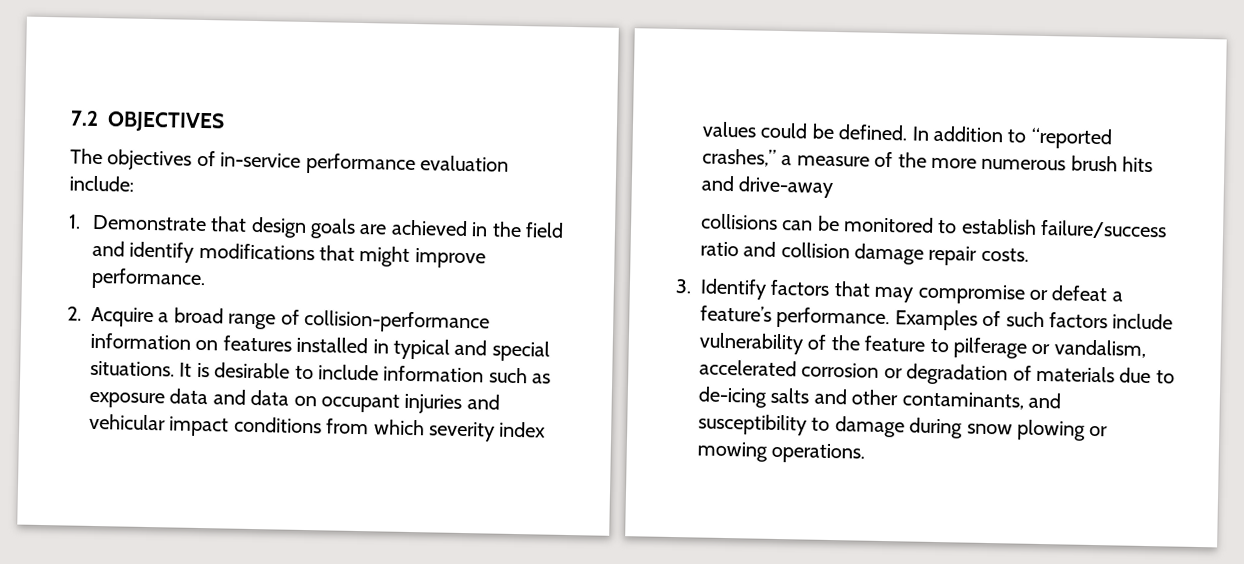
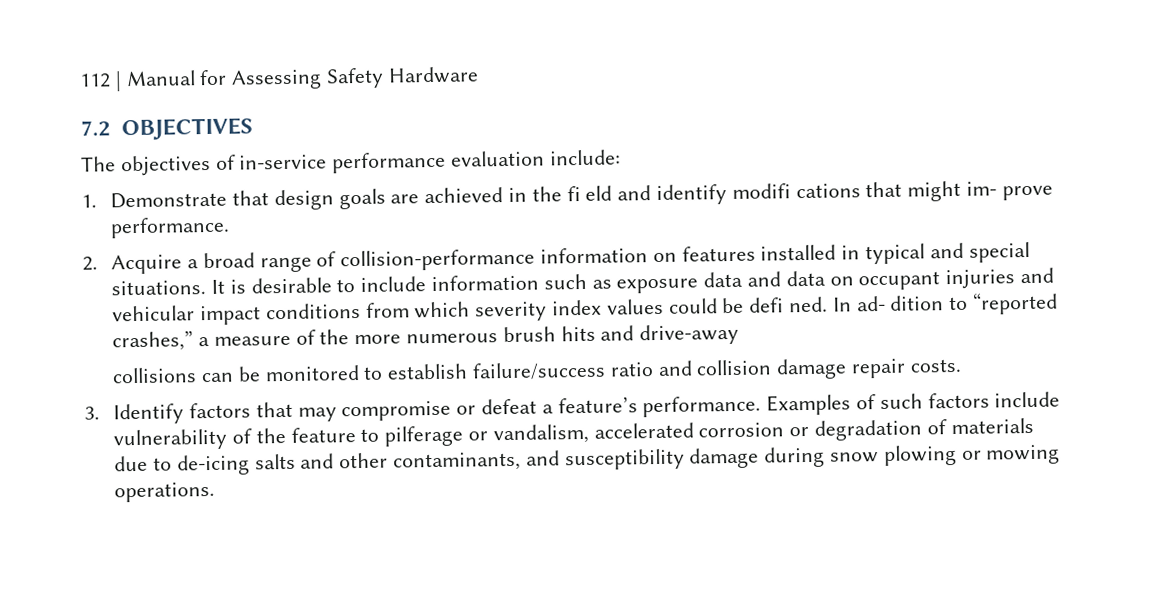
+ 112 | Manual for Assessing Safety Hardware
- 1. Demonstrate that design goals are achieved in the field and identify modifications that might improve performance.
+ 1. Demonstrate that design goals are achieved in the fi eld and identify modifi cations that might im- prove performance.
- It is desirable to include information such as exposure data and data on occupant injuries and vehicular impact conditions from which severity index values could be defined. In addition to “reported crashes,” a measure of the more numerous brush hits and drive-away
+ It is desirable to include information such as exposure data and data on occupant injuries and vehicular impact conditions from which severity index values could be defi ned. In ad- dition to “reported crashes,” a measure of the more numerous brush hits and drive-away
- Examples of such factors include vulnerability of the feature to pilferage or vandalism, accelerated corrosion or degradation of materials due to de-icing salts and other contaminants, and susceptibility to damage during snow plowing or mowing operations.
+ Examples of such factors include vulnerability of the feature to pilferage or vandalism, accelerated corrosion or degradation of materials due to de-icing salts and other contaminants, and susceptibility damage during snow plowing or mowing operations.

